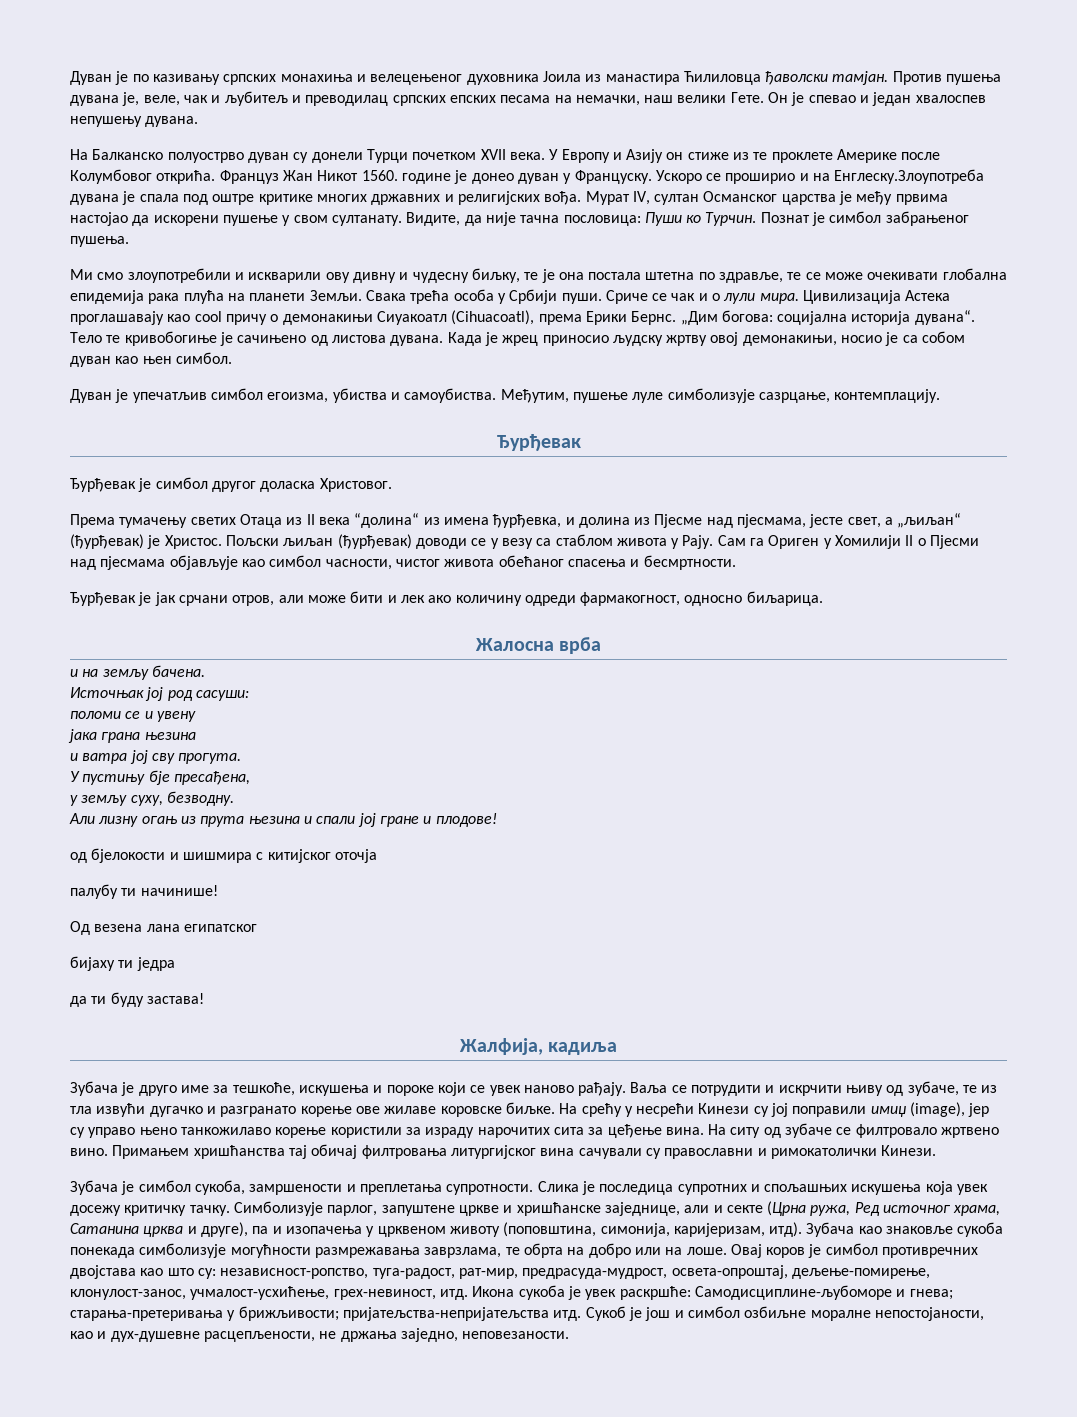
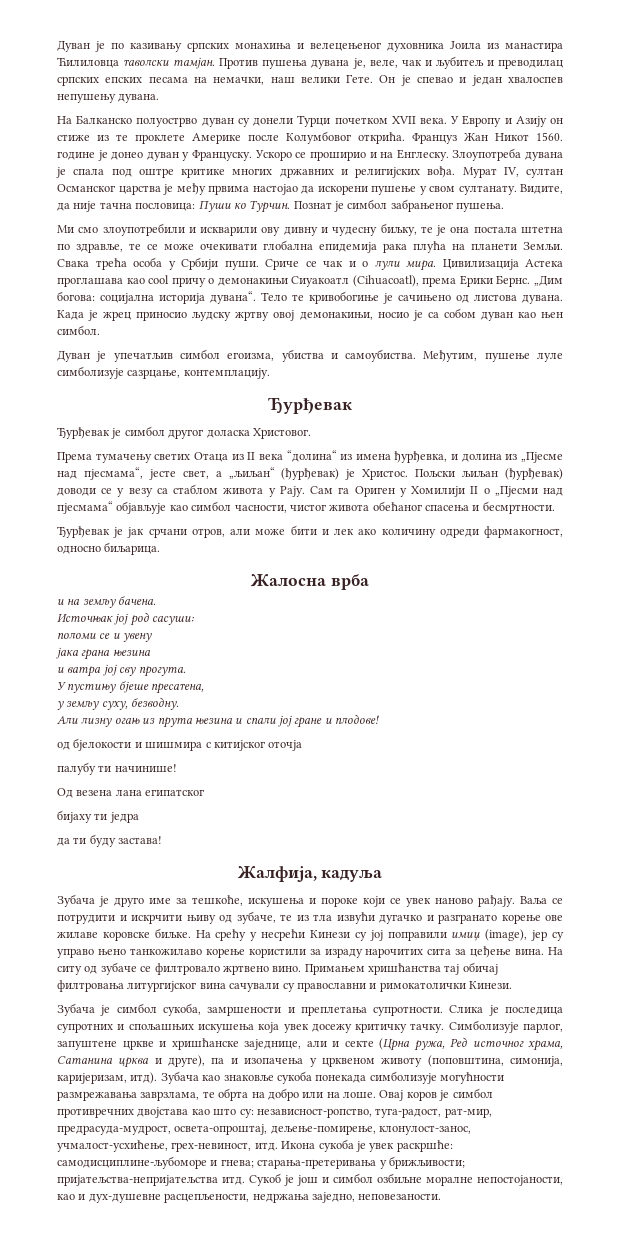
- Ускоро се проширио и на Енглеску.Злоупотреба дувана је спала под оштре критике многих државних и религијских вођа.
+ Ускоро се проширио и на Енглеску. Злоупотреба дувана је спала под оштре критике многих државних и религијских вођа.
- Цивилизација Астека проглашавају као cооl причу о демонакињи Сиуакоатл (Cihuacoatl), према Ерики Бернс.
+ Цивилизација Астека проглашава као cооl причу о демонакињи Сиуакоатл (Cihuacoatl), према Ерики Бернс.
- Према тумачењу светих Отаца из II века “долина“ из имена ђурђевка, и долина из Пјесме над пјесмама, јесте свет, а „љиљан“ (ђурђевак) је Христос.
+ Према тумачењу светих Отаца из II века “долина“ из имена ђурђевка, и долина из „Пјесме над пјесмама“, јесте свет, а „љиљан“ (ђурђевак) је Христос.
- Сам га Ориген у Хомилији II о Пјесми над пјесмама објављује као симбол часности, чистог живота обећаног спасења и бесмртности.
+ Сам га Ориген у Хомилији II о „Пјесми над пјесмама“ објављује као симбол часности, чистог живота обећаног спасења и бесмртности.
- У пустињу бје пресађена,
+ У пустињу бјеше пресађена,
- Жалфија, кадиља
+ Жалфија, кадуља
- Икона сукоба је увек раскршће: Самодисциплине-љубоморе и гнева; старања-претеривања у брижљивости; пријатељства-непријатељства итд.
+ Икона сукоба је увек раскршће: самодисциплине-љубоморе и гнева; старања-претеривања у брижљивости; пријатељства-непријатељства итд.
- Сукоб је још и симбол озбиљне моралне непостојаности, као и дух-душевне расцепљености, не држања заједно, неповезаности.
+ Сукоб је још и симбол озбиљне моралне непостојаности, као и дух-душевне расцепљености, недржања заједно, неповезаности.

